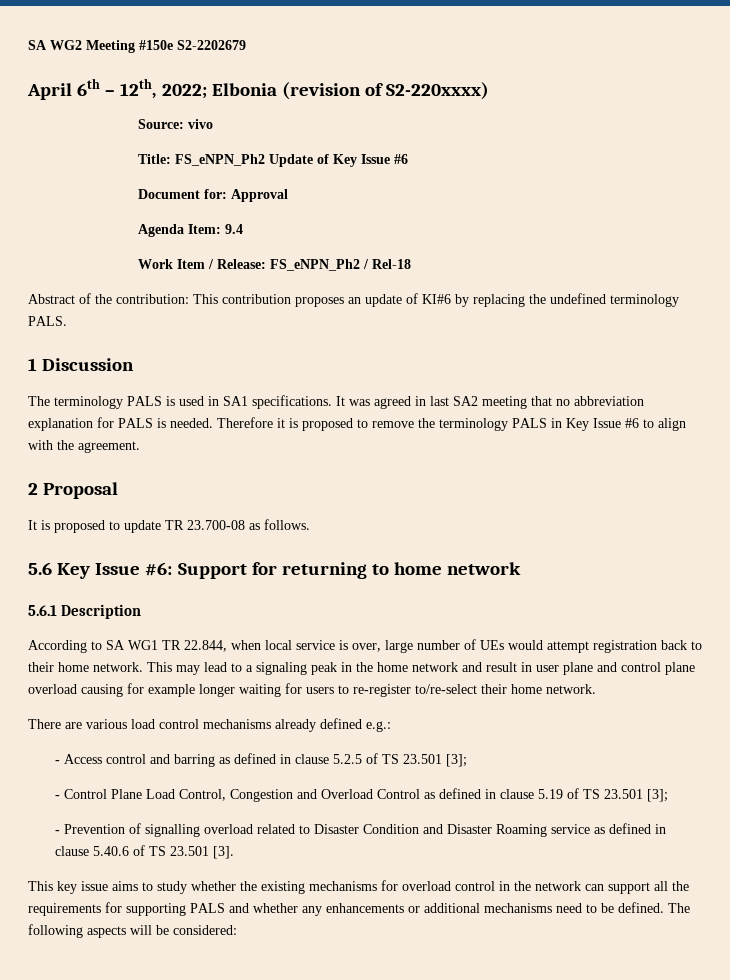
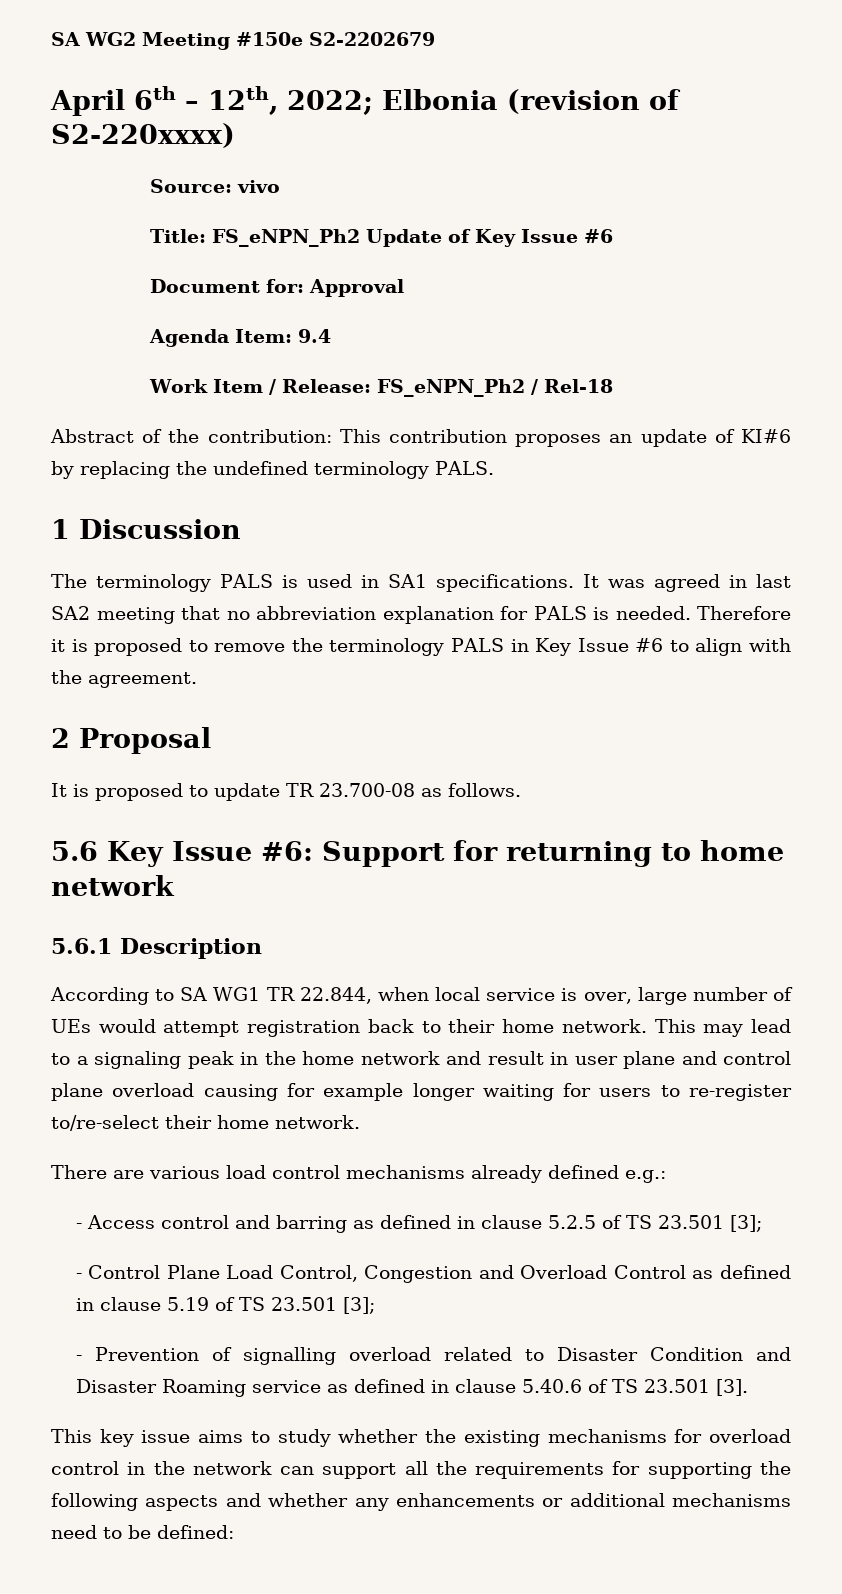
- This key issue aims to study whether the existing mechanisms for overload control in the network can support all the requirements for supporting PALS and whether any enhancements or additional mechanisms need to be defined. The following aspects will be considered:
+ This key issue aims to study whether the existing mechanisms for overload control in the network can support all the requirements for supporting the following aspects and whether any enhancements or additional mechanisms need to be defined:

